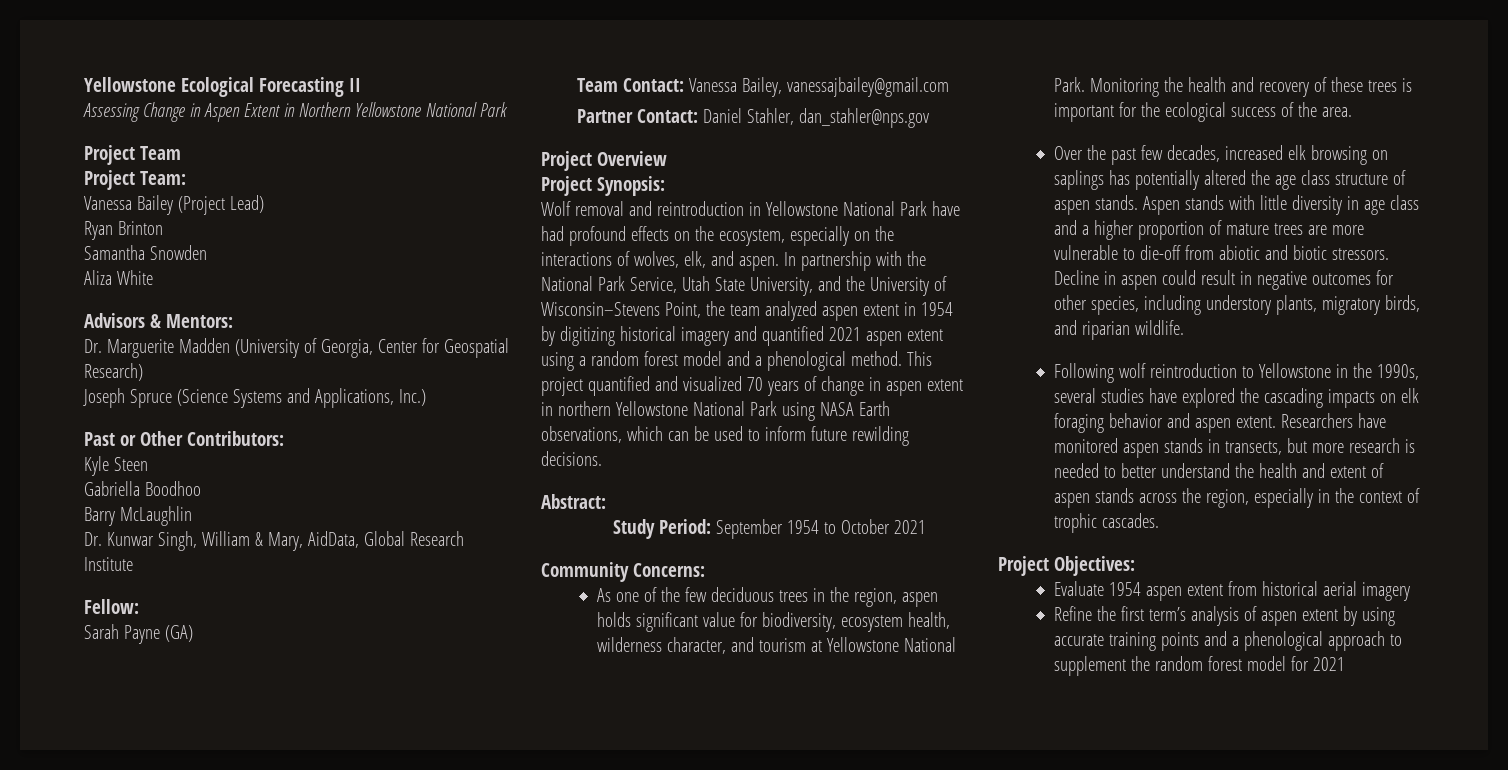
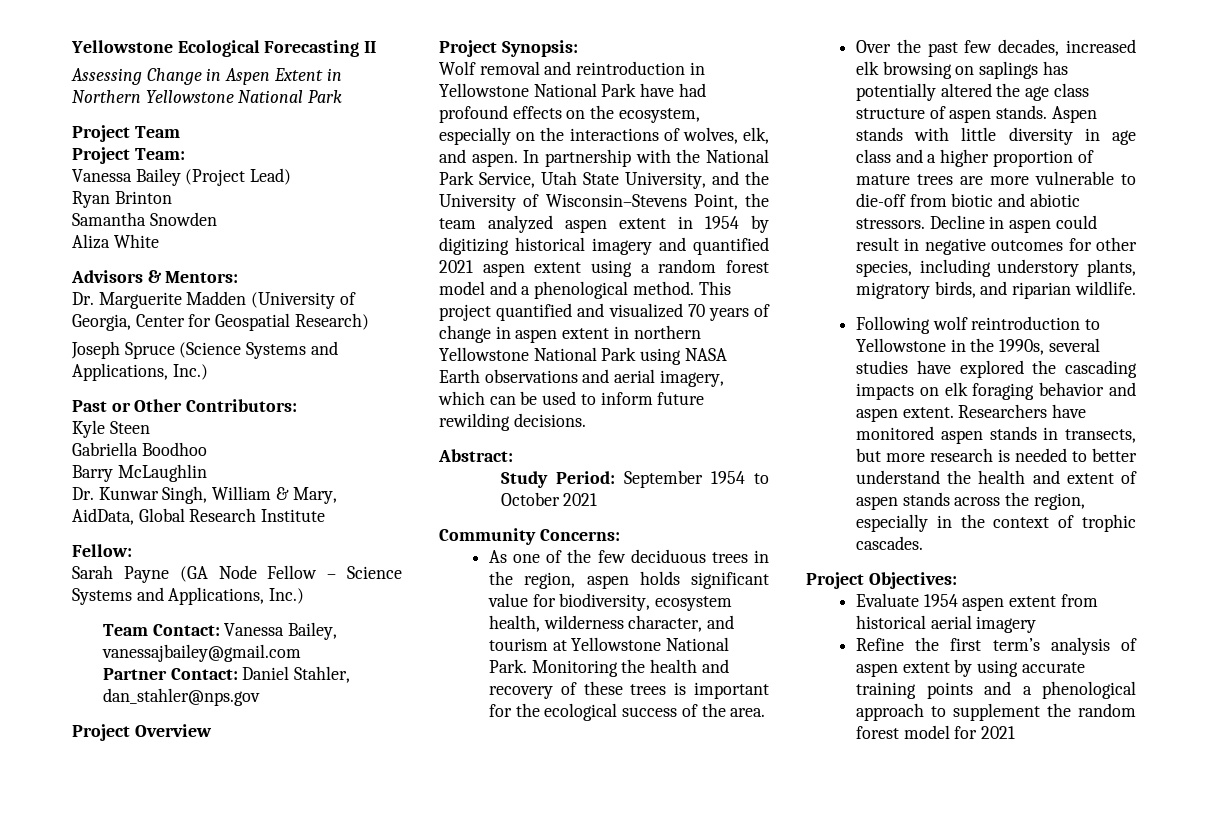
- Sarah Payne (GA)
+ Sarah Payne (GA Node Fellow – Science Systems and Applications, Inc.)
- This project quantified and visualized 70 years of change in aspen extent in northern Yellowstone National Park using NASA Earth observations, which can be used to inform future rewilding decisions.
+ This project quantified and visualized 70 years of change in aspen extent in northern Yellowstone National Park using NASA Earth observations and aerial imagery, which can be used to inform future rewilding decisions.
- Aspen stands with little diversity in age class and a higher proportion of mature trees are more vulnerable to die-off from abiotic and biotic stressors.
+ Aspen stands with little diversity in age class and a higher proportion of mature trees are more vulnerable to die-off from biotic and abiotic stressors.

